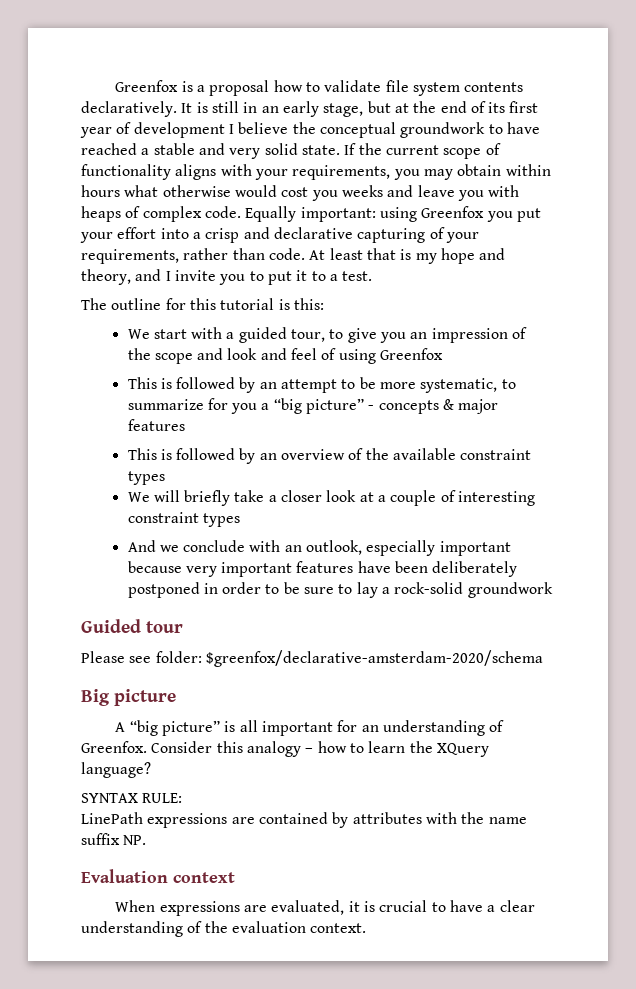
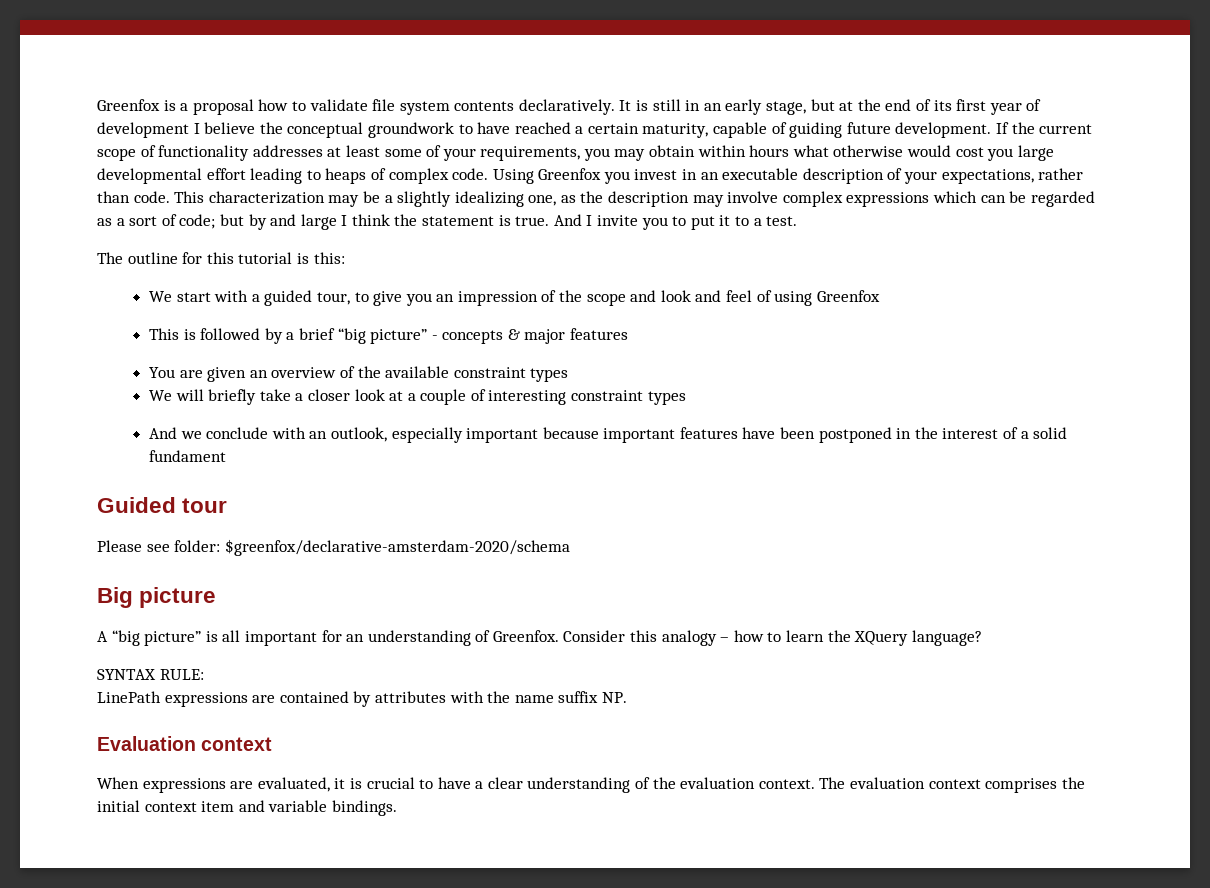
- It is still in an early stage, but at the end of its first year of development I believe the conceptual groundwork to have reached a stable and very solid state.
+ It is still in an early stage, but at the end of its first year of development I believe the conceptual groundwork to have reached a certain maturity, capable of guiding future development.
- If the current scope of functionality aligns with your requirements, you may obtain within hours what otherwise would cost you weeks and leave you with heaps of complex code. Equally important: using Greenfox you put your effort into a crisp and declarative capturing of your requirements, rather than code.
+ If the current scope of functionality addresses at least some of your requirements, you may obtain within hours what otherwise would cost you large developmental effort leading to heaps of complex code. Using Greenfox you invest in an executable description of your expectations, rather than code.
- At least that is my hope and theory, and I invite you to put it to a test.
+ This characterization may be a slightly idealizing one, as the description may involve complex expressions which can be regarded as a sort of code; but by and large I think the statement is true. And I invite you to put it to a test.
- This is followed by an attempt to be more systematic, to summarize for you a “big picture” - concepts & major features
+ This is followed by a brief “big picture” - concepts & major features
- This is followed by an overview of the available constraint types
+ You are given an overview of the available constraint types
- And we conclude with an outlook, especially important because very important features have been deliberately postponed in order to be sure to lay a rock-solid groundwork
+ And we conclude with an outlook, especially important because important features have been postponed in the interest of a solid fundament
+ The evaluation context comprises the initial context item and variable bindings.

